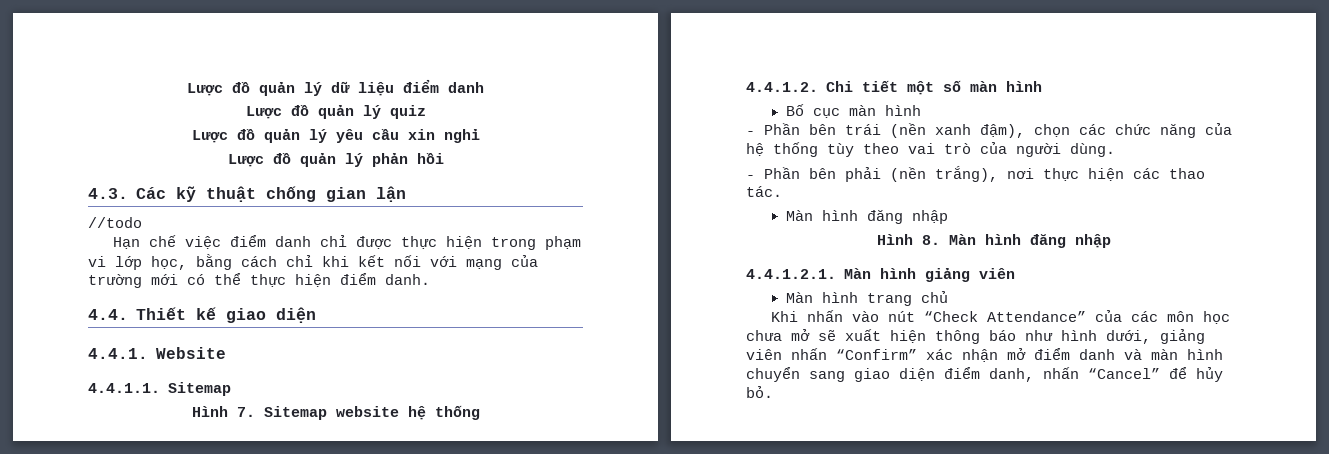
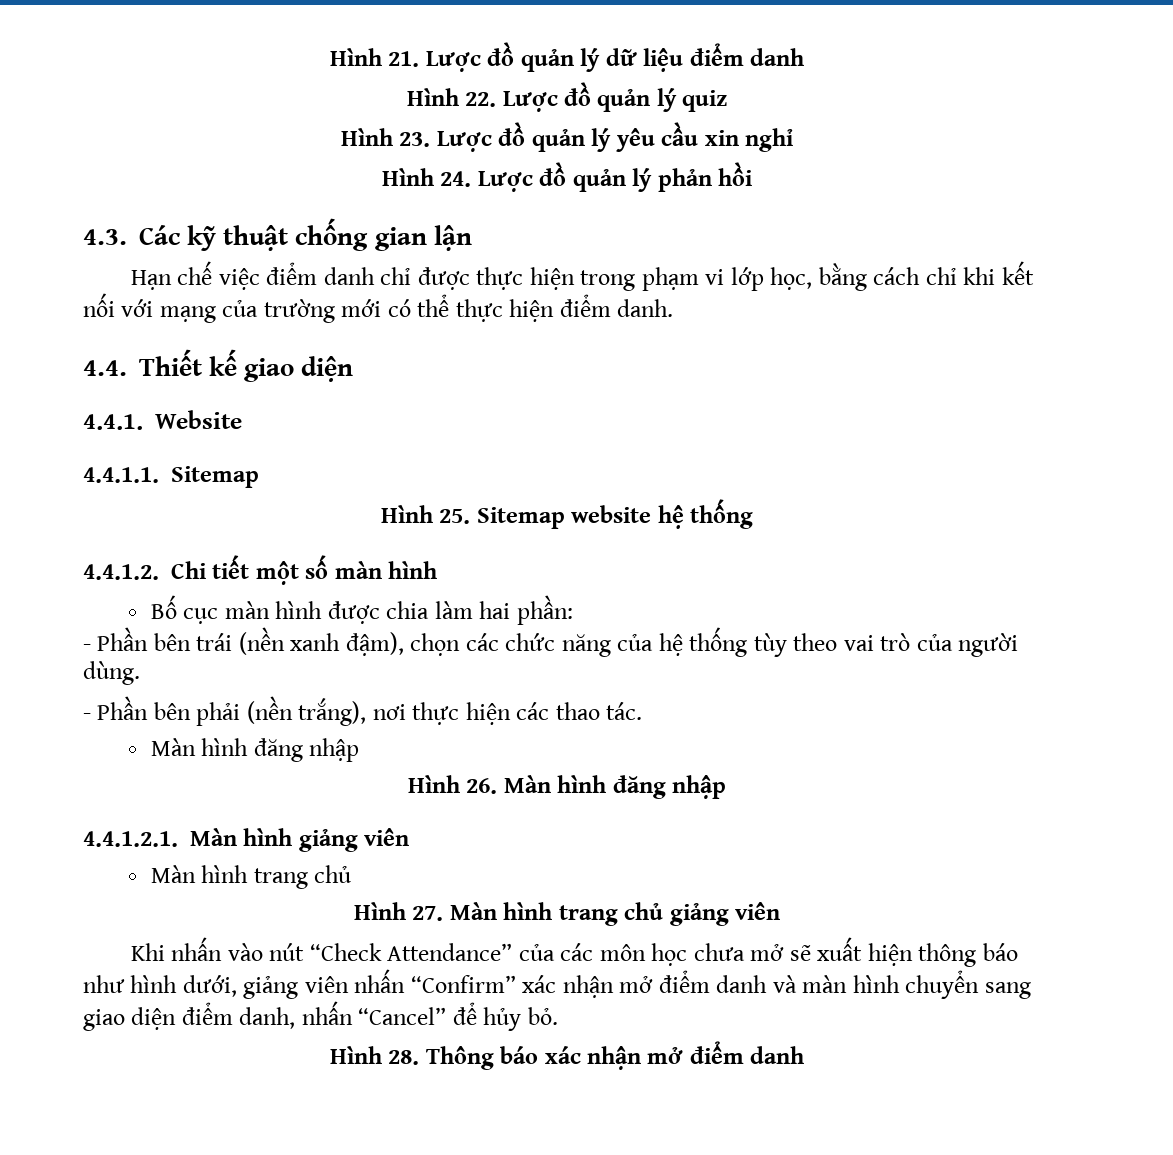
- Lược đồ quản lý dữ liệu điểm danh
+ Hình 21. Lược đồ quản lý dữ liệu điểm danh
- Lược đồ quản lý quiz
+ Hình 22. Lược đồ quản lý quiz
- Lược đồ quản lý yêu cầu xin nghỉ
+ Hình 23. Lược đồ quản lý yêu cầu xin nghỉ
- Lược đồ quản lý phản hồi
+ Hình 24. Lược đồ quản lý phản hồi
- //todo
- Hình 7. Sitemap website hệ thống
+ Hình 25. Sitemap website hệ thống
- Bố cục màn hình
+ Bố cục màn hình được chia làm hai phần:
- Hình 8. Màn hình đăng nhập
+ Hình 26. Màn hình đăng nhập
+ Hình 27. Màn hình trang chủ giảng viên
+ Hình 28. Thông báo xác nhận mở điểm danh

